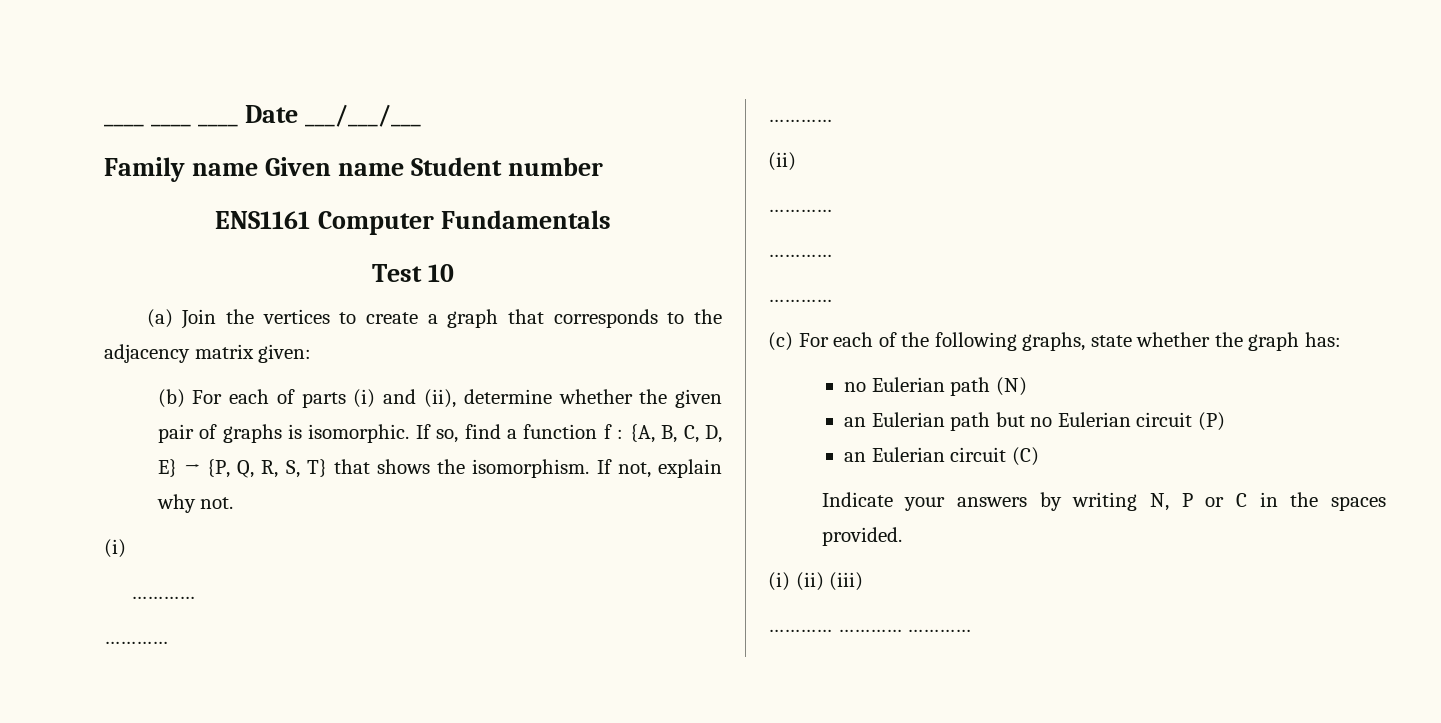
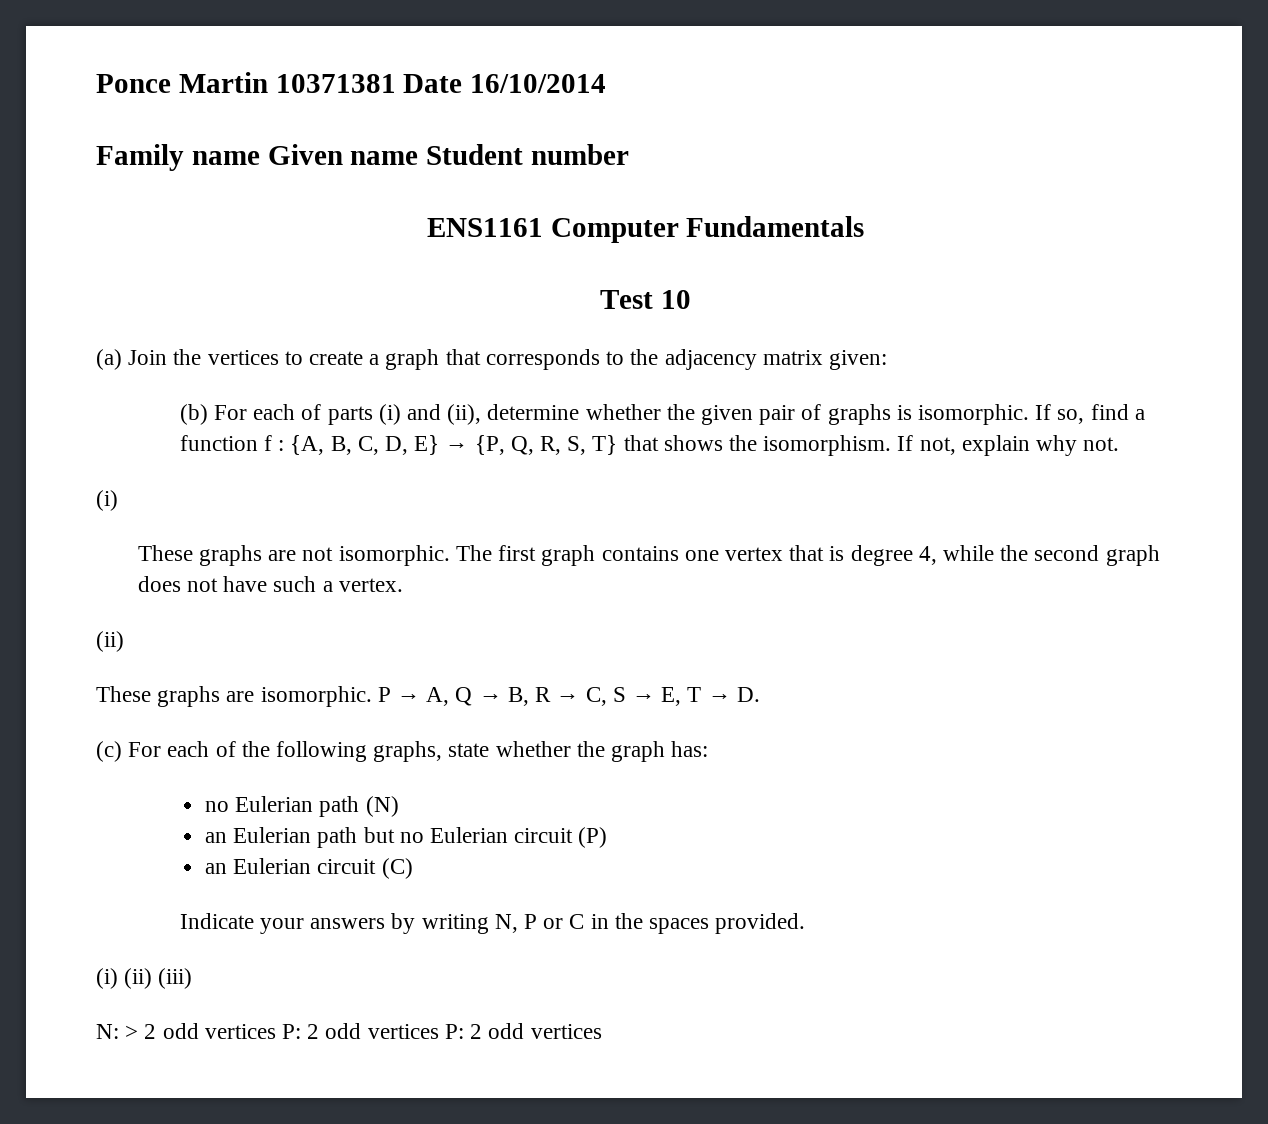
- ____ ____ ____ Date ___/___/___
+ Ponce Martin 10371381 Date 16/10/2014
  If not, explain why not.
  (i)
- …………
- …………
- …………
+ These graphs are not isomorphic. The first graph contains one vertex that is degree 4, while the second graph does not have such a vertex.
  (ii)
- …………
- …………
- …………
+ These graphs are isomorphic. P → A, Q → B, R → C, S → E, T → D.
- ………… ………… …………
+ N: > 2 odd vertices P: 2 odd vertices P: 2 odd vertices

